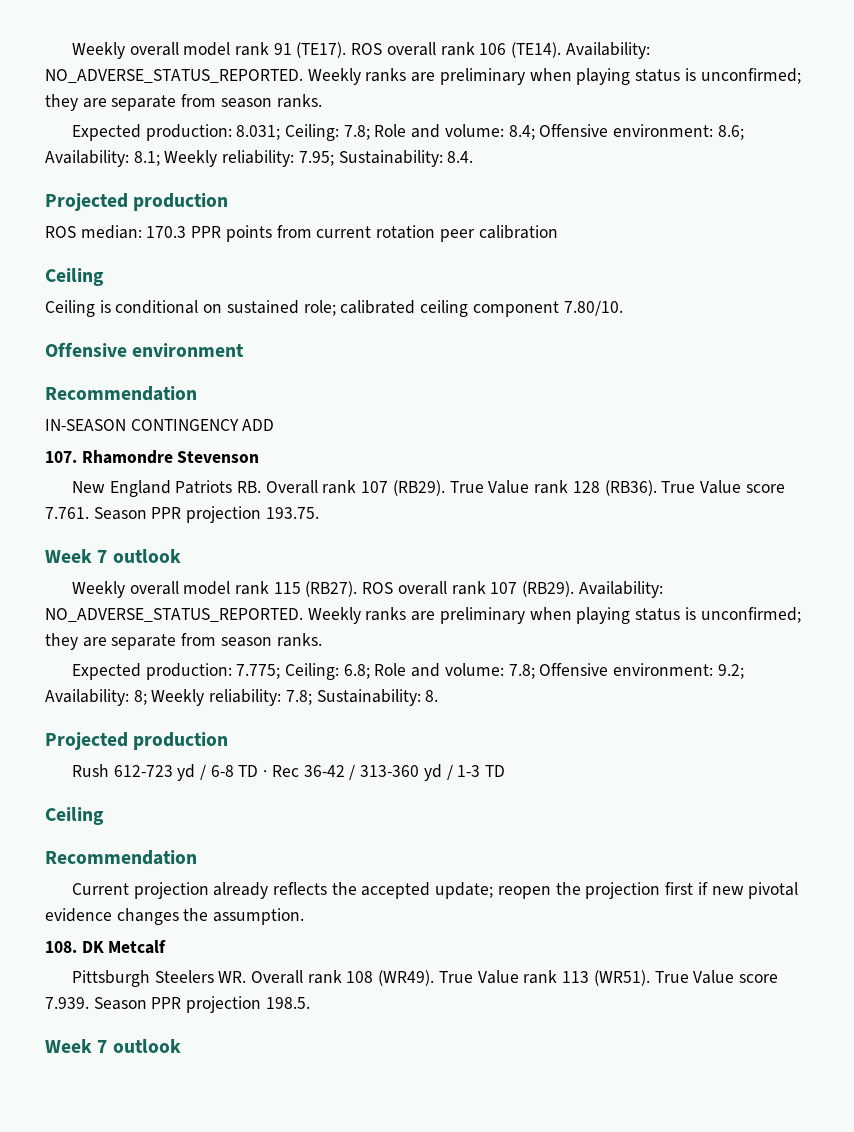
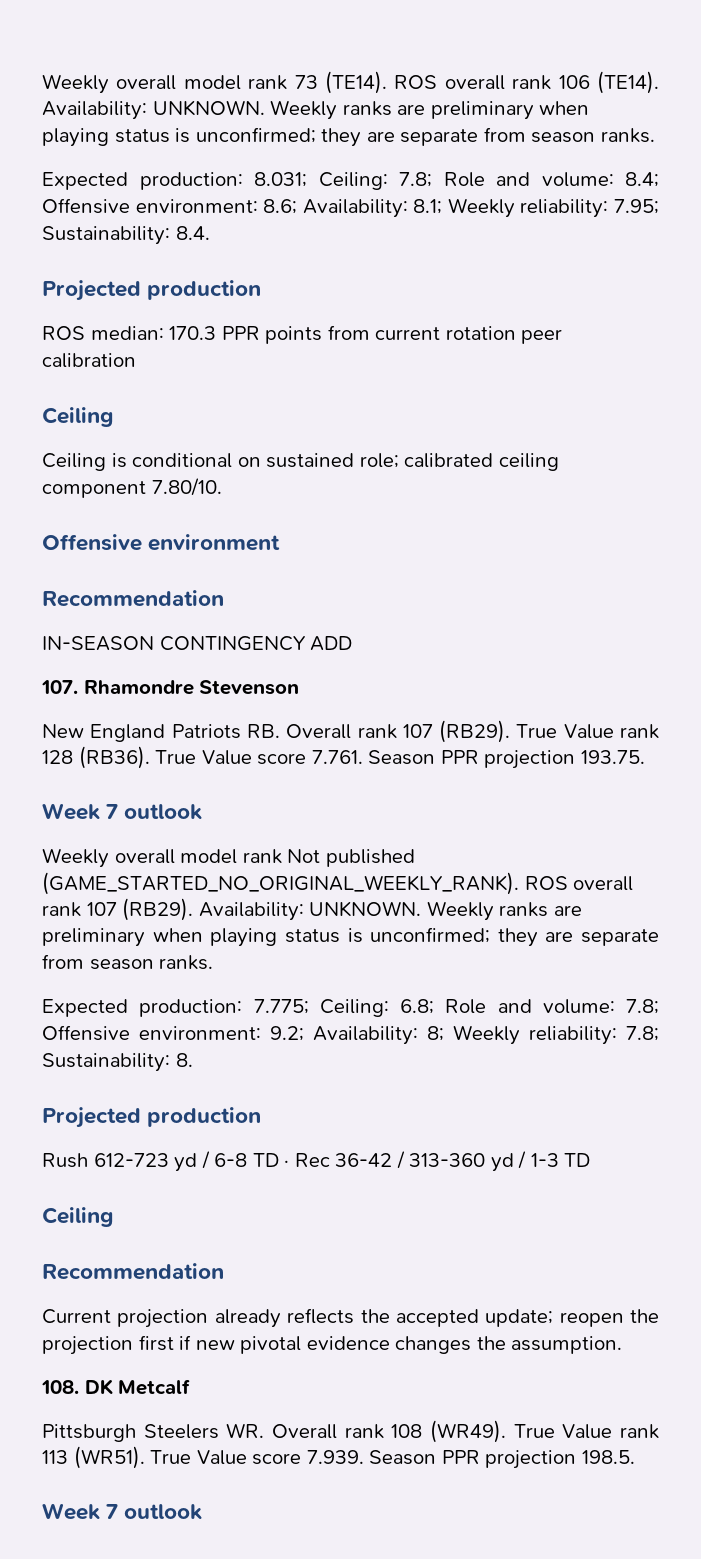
- Weekly overall model rank 91 (TE17).
+ Weekly overall model rank 73 (TE14).
- ROS overall rank 106 (TE14). Availability: NO_ADVERSE_STATUS_REPORTED.
+ ROS overall rank 106 (TE14). Availability: UNKNOWN.
- Weekly overall model rank 115 (RB27).
+ Weekly overall model rank Not published (GAME_STARTED_NO_ORIGINAL_WEEKLY_RANK).
- ROS overall rank 107 (RB29). Availability: NO_ADVERSE_STATUS_REPORTED.
+ ROS overall rank 107 (RB29). Availability: UNKNOWN.

